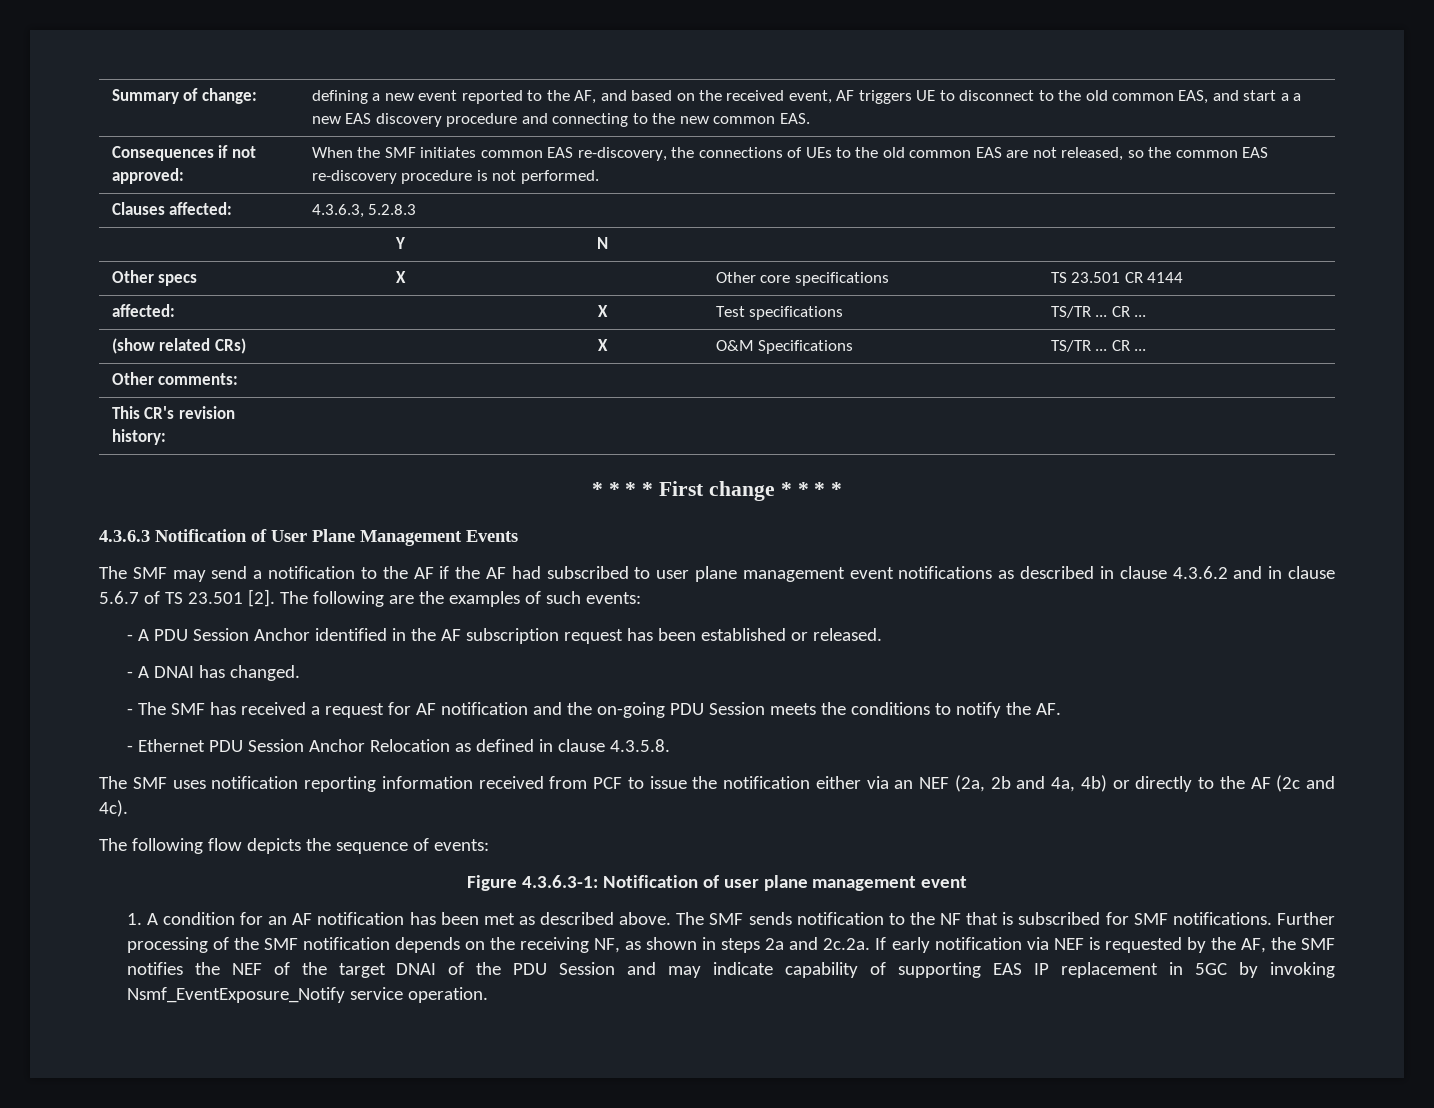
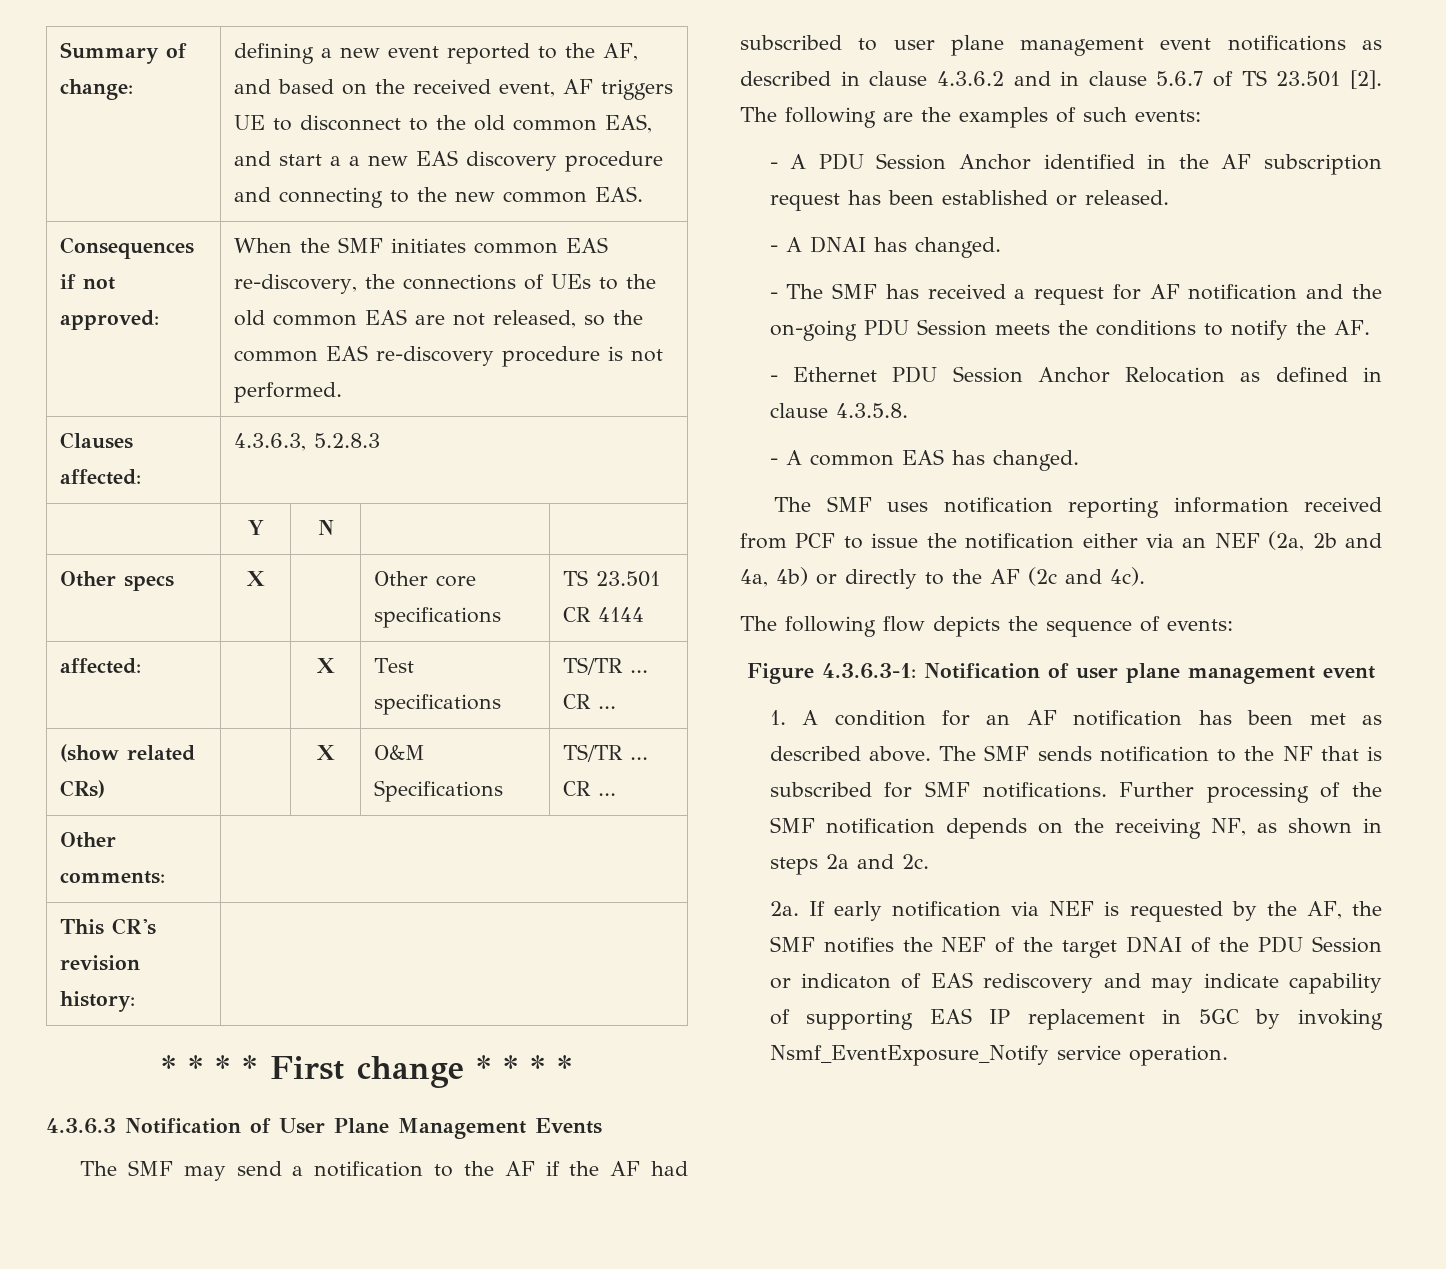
+ - A common EAS has changed.
- Further processing of the SMF notification depends on the receiving NF, as shown in steps 2a and 2c.2a. If early notification via NEF is requested by the AF, the SMF notifies the NEF of the target DNAI of the PDU Session and may indicate capability of supporting EAS IP replacement in 5GC by invoking Nsmf_EventExposure_Notify service operation.
+ Further processing of the SMF notification depends on the receiving NF, as shown in steps 2a and 2c.
+ 2a. If early notification via NEF is requested by the AF, the SMF notifies the NEF of the target DNAI of the PDU Session or indicaton of EAS rediscovery and may indicate capability of supporting EAS IP replacement in 5GC by invoking Nsmf_EventExposure_Notify service operation.

